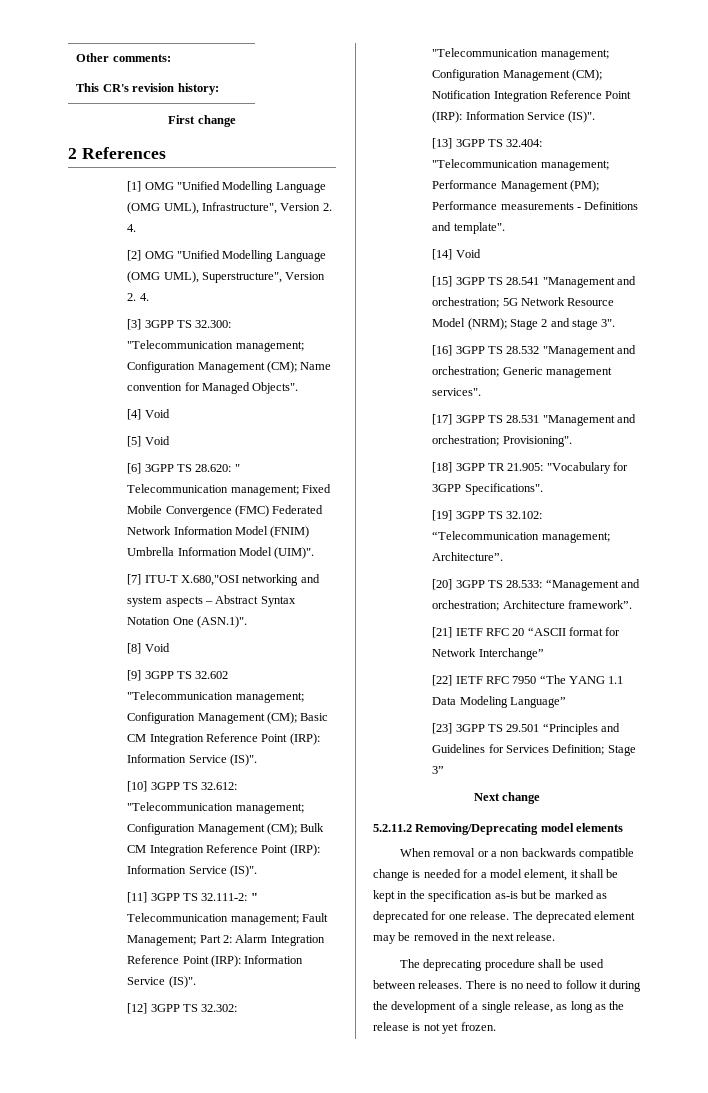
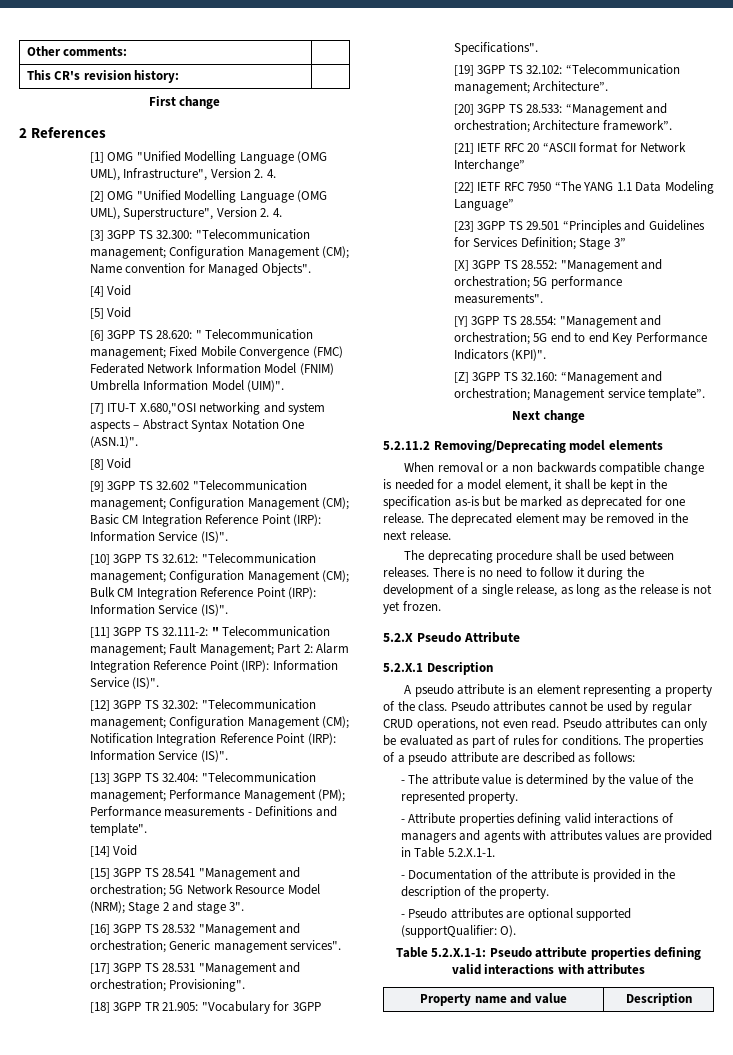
+ [X] 3GPP TS 28.552: "Management and orchestration; 5G performance measurements".
+ [Y] 3GPP TS 28.554: "Management and orchestration; 5G end to end Key Performance Indicators (KPI)".
+ [Z] 3GPP TS 32.160: “Management and orchestration; Management service template”.
+ 5.2.X Pseudo Attribute
+ 5.2.X.1 Description
+ A pseudo attribute is an element representing a property of the class. Pseudo attributes cannot be used by regular CRUD operations, not even read. Pseudo attributes can only be evaluated as part of rules for conditions. The properties of a pseudo attribute are described as follows:
+ - The attribute value is determined by the value of the represented property.
+ - Attribute properties defining valid interactions of managers and agents with attributes values are provided in Table 5.2.X.1-1.
+ - Documentation of the attribute is provided in the description of the property.
+ - Pseudo attributes are optional supported (supportQualifier: O).
+ Table 5.2.X.1-1: Pseudo attribute properties defining valid interactions with attributes
+ Property name and value | Description

